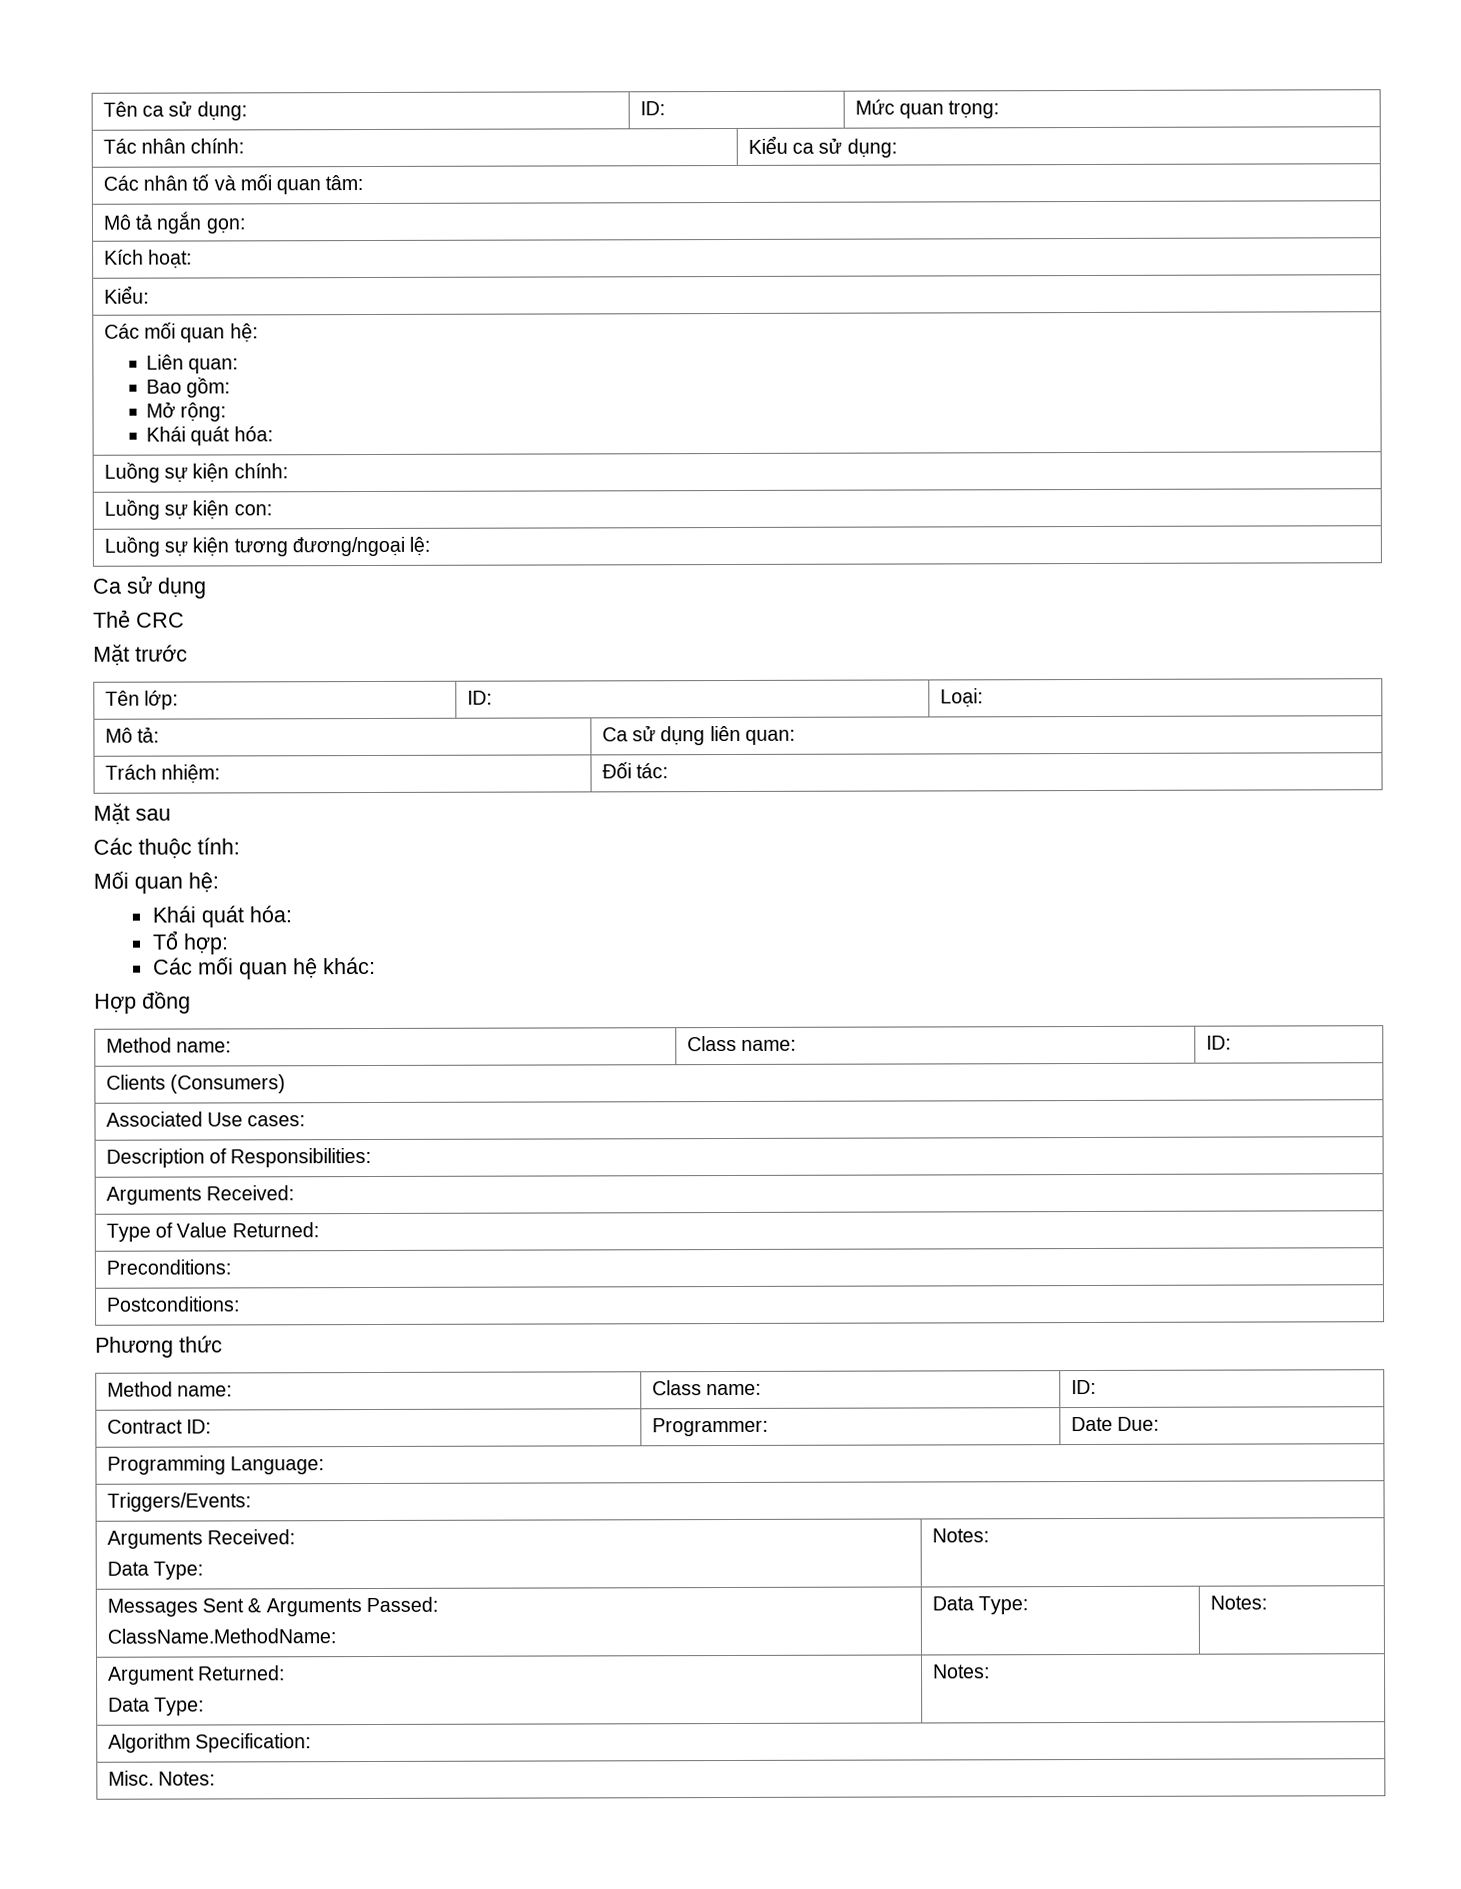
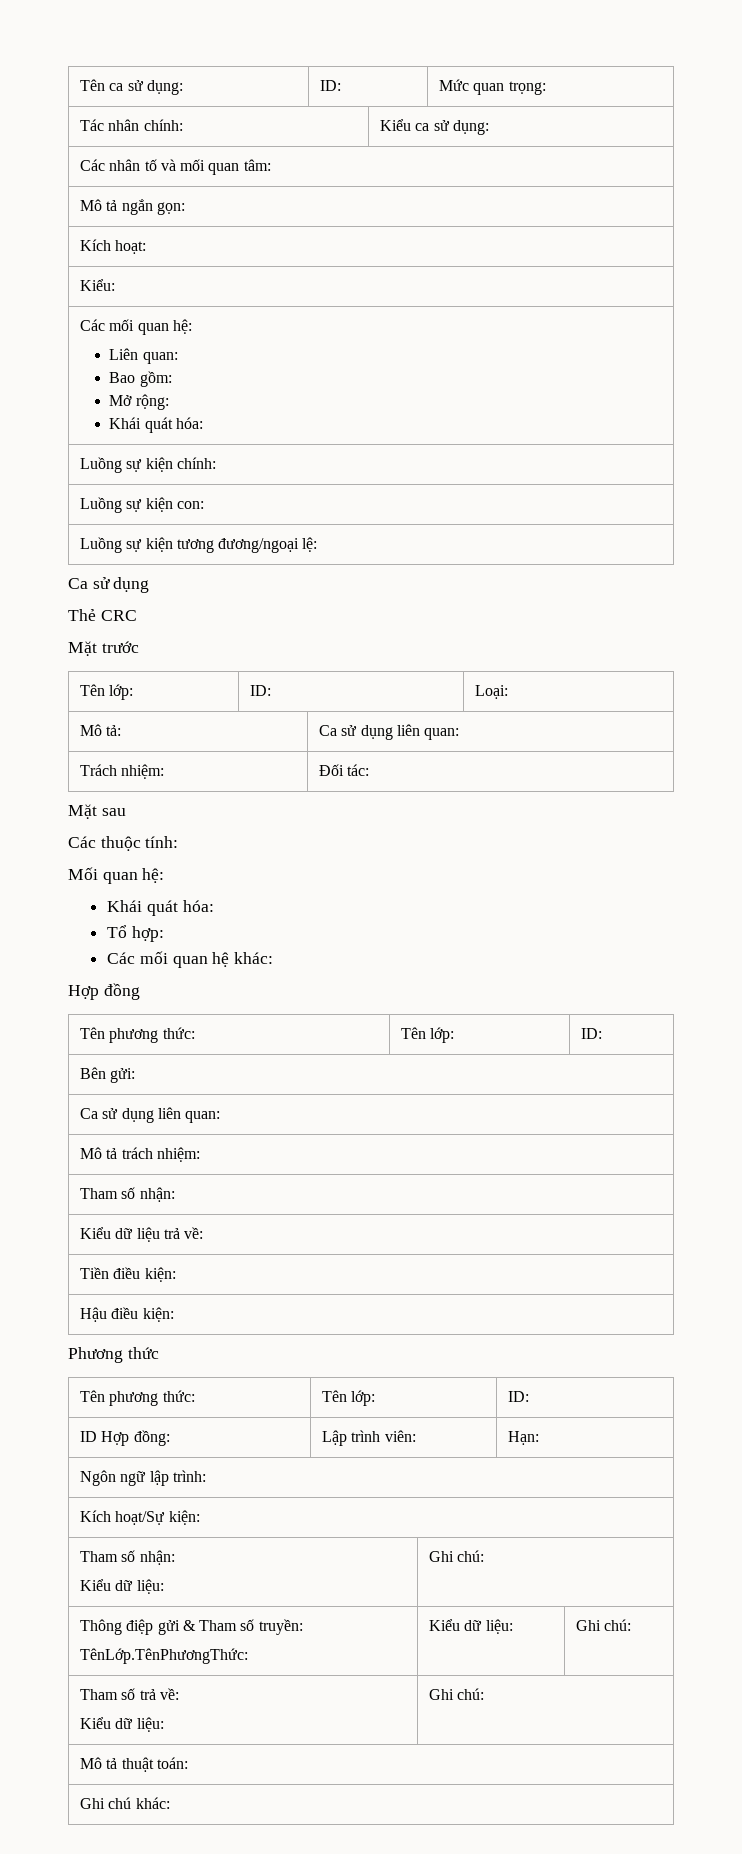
  Hợp đồng
- Method name: | Class name: | ID:
- Clients (Consumers)
- Associated Use cases:
- Description of Responsibilities:
- Arguments Received:
- Type of Value Returned:
- Preconditions:
- Postconditions:
+ Tên phương thức: | Tên lớp: | ID:
+ Bên gửi:
+ Ca sử dụng liên quan:
+ Mô tả trách nhiệm:
+ Tham số nhận:
+ Kiểu dữ liệu trả về:
+ Tiền điều kiện:
+ Hậu điều kiện:
  Phương thức
- Method name: | Class name: | ID:
- Contract ID: | Programmer: | Date Due:
- Programming Language:
- Triggers/Events:
- Arguments Received:
- Data Type: | Notes:
- Messages Sent & Arguments Passed:
- ClassName.MethodName: | Data Type: | Notes:
- Argument Returned:
- Data Type: | Notes:
- Algorithm Specification:
- Misc. Notes:
+ Tên phương thức: | Tên lớp: | ID:
+ ID Hợp đồng: | Lập trình viên: | Hạn:
+ Ngôn ngữ lập trình:
+ Kích hoạt/Sự kiện:
+ Tham số nhận:
+ Kiểu dữ liệu: | Ghi chú:
+ Thông điệp gửi & Tham số truyền:
+ TênLớp.TênPhươngThức: | Kiểu dữ liệu: | Ghi chú:
+ Tham số trả về:
+ Kiểu dữ liệu: | Ghi chú:
+ Mô tả thuật toán:
+ Ghi chú khác:

